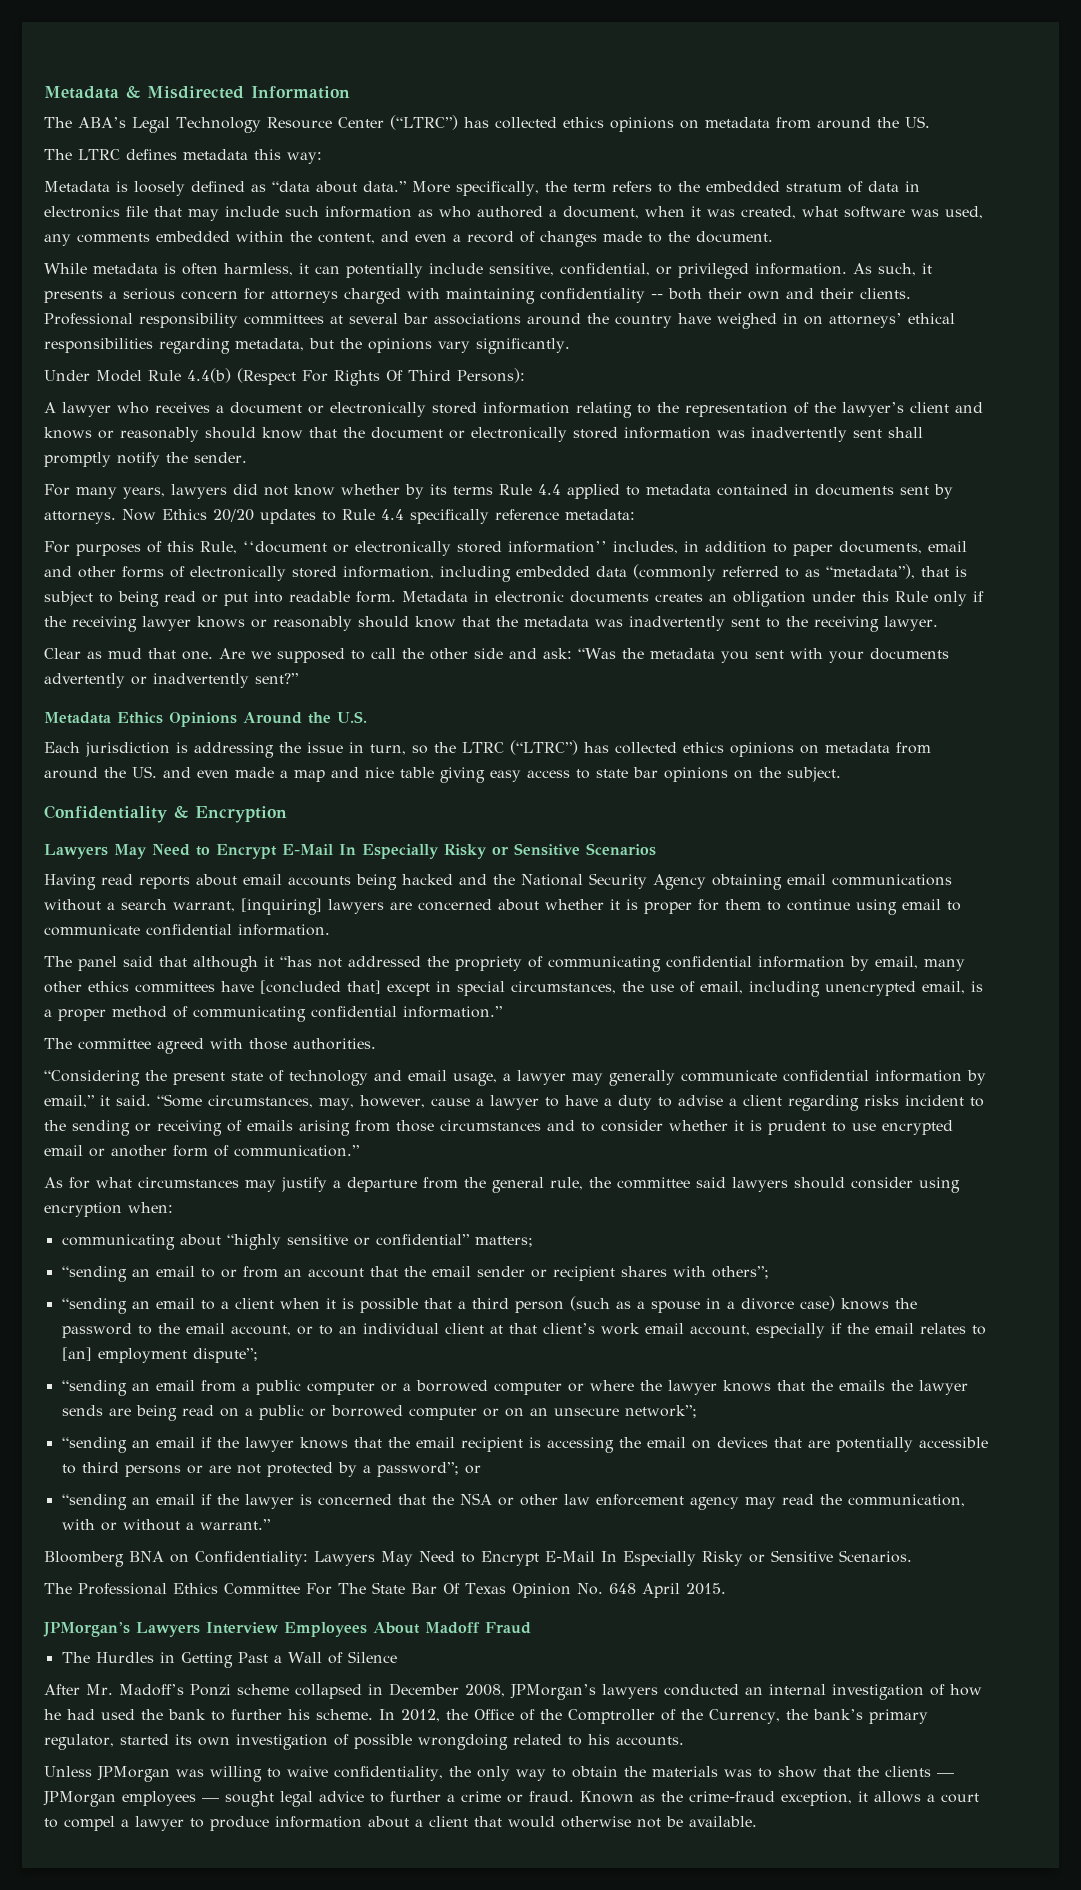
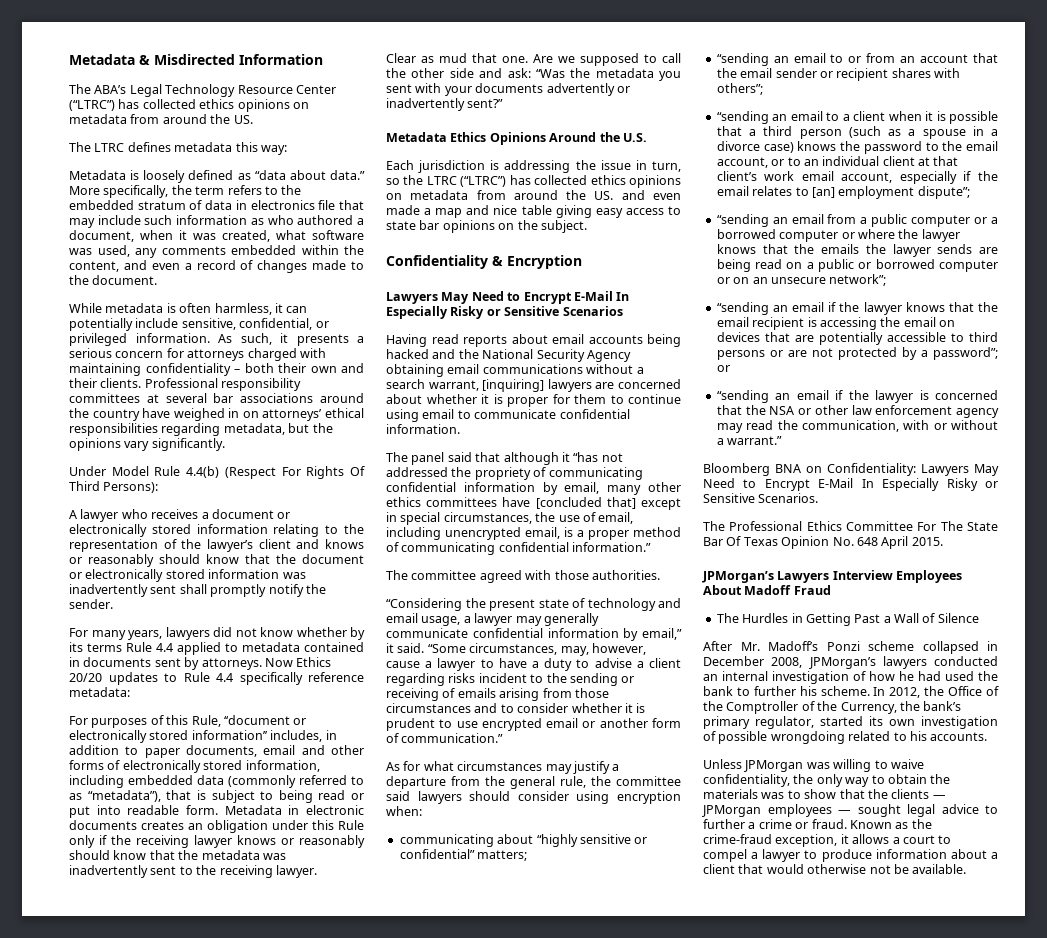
- As such, it presents a serious concern for attorneys charged with maintaining confidentiality -- both their own and their clients.
+ As such, it presents a serious concern for attorneys charged with maintaining confidentiality – both their own and their clients.

